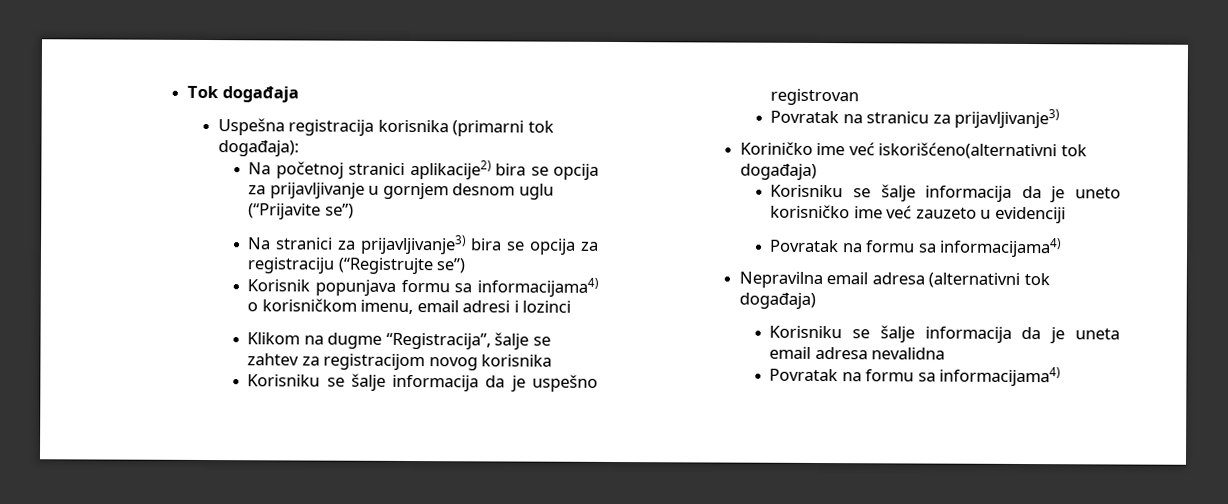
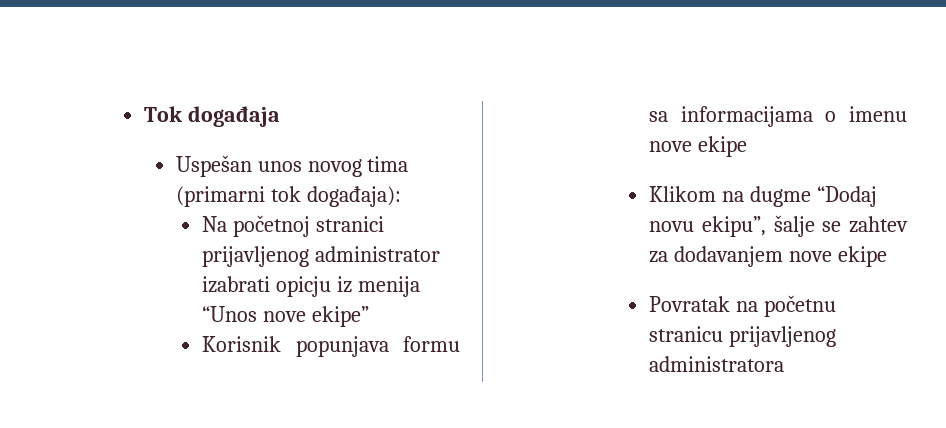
- Uspešna registracija korisnika (primarni tok događaja):
+ Uspešan unos novog tima (primarni tok događaja):
- Na početnoj stranici aplikacije2) bira se opcija za prijavljivanje u gornjem desnom uglu (“Prijavite se”)
- Na stranici za prijavljivanje3) bira se opcija za registraciju (“Registrujte se”)
- Korisnik popunjava formu sa informacijama4) o korisničkom imenu, email adresi i lozinci
+ Na početnoj stranici prijavljenog administrator izabrati opicju iz menija “Unos nove ekipe”
+ Korisnik popunjava formu sa informacijama o imenu nove ekipe
- Klikom na dugme “Registracija”, šalje se zahtev za registracijom novog korisnika
- Korisniku se šalje informacija da je uspešno registrovan
- Povratak na stranicu za prijavljivanje3)
- Koriničko ime već iskorišćeno(alternativni tok događaja)
- Korisniku se šalje informacija da je uneto korisničko ime već zauzeto u evidenciji
- Povratak na formu sa informacijama4)
- Nepravilna email adresa (alternativni tok događaja)
- Korisniku se šalje informacija da je uneta email adresa nevalidna
- Povratak na formu sa informacijama4)
+ Klikom na dugme “Dodaj novu ekipu”, šalje se zahtev za dodavanjem nove ekipe
+ Povratak na početnu stranicu prijavljenog administratora

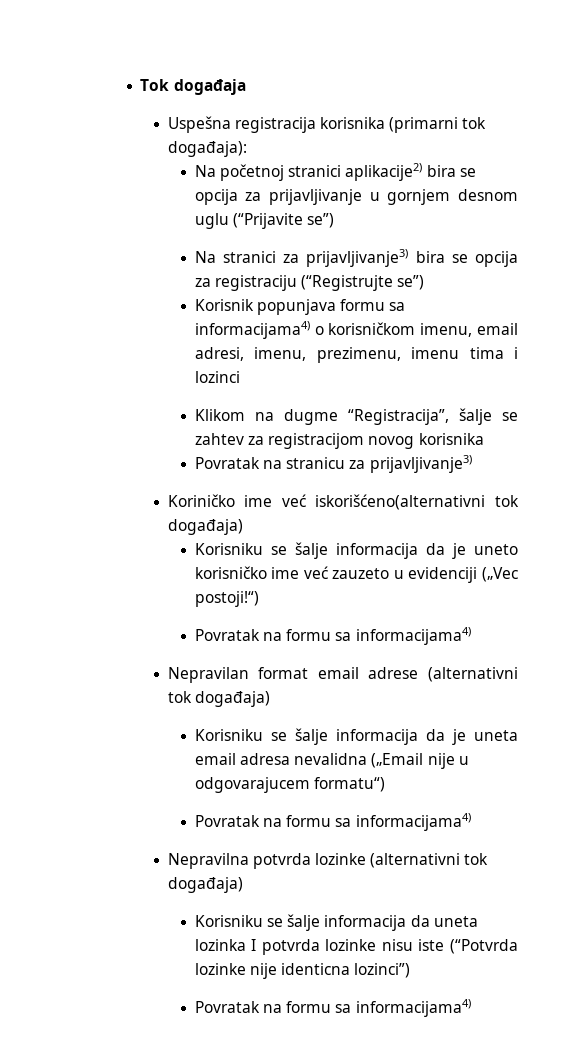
- Uspešan unos novog tima (primarni tok događaja):
+ Uspešna registracija korisnika (primarni tok događaja):
- Na početnoj stranici prijavljenog administrator izabrati opicju iz menija “Unos nove ekipe”
- Korisnik popunjava formu sa informacijama o imenu nove ekipe
+ Na početnoj stranici aplikacije2) bira se opcija za prijavljivanje u gornjem desnom uglu (“Prijavite se”)
+ Na stranici za prijavljivanje3) bira se opcija za registraciju (“Registrujte se”)
+ Korisnik popunjava formu sa informacijama4) o korisničkom imenu, email adresi, imenu, prezimenu, imenu tima i lozinci
- Klikom na dugme “Dodaj novu ekipu”, šalje se zahtev za dodavanjem nove ekipe
- Povratak na početnu stranicu prijavljenog administratora
+ Klikom na dugme “Registracija”, šalje se zahtev za registracijom novog korisnika
+ Povratak na stranicu za prijavljivanje3)
+ Koriničko ime već iskorišćeno(alternativni tok događaja)
+ Korisniku se šalje informacija da je uneto korisničko ime već zauzeto u evidenciji („Vec postoji!“)
+ Povratak na formu sa informacijama4)
+ Nepravilan format email adrese (alternativni tok događaja)
+ Korisniku se šalje informacija da je uneta email adresa nevalidna („Email nije u odgovarajucem formatu“)
+ Povratak na formu sa informacijama4)
+ Nepravilna potvrda lozinke (alternativni tok događaja)
+ Korisniku se šalje informacija da uneta lozinka I potvrda lozinke nisu iste (“Potvrda lozinke nije identicna lozinci”)
+ Povratak na formu sa informacijama4)

